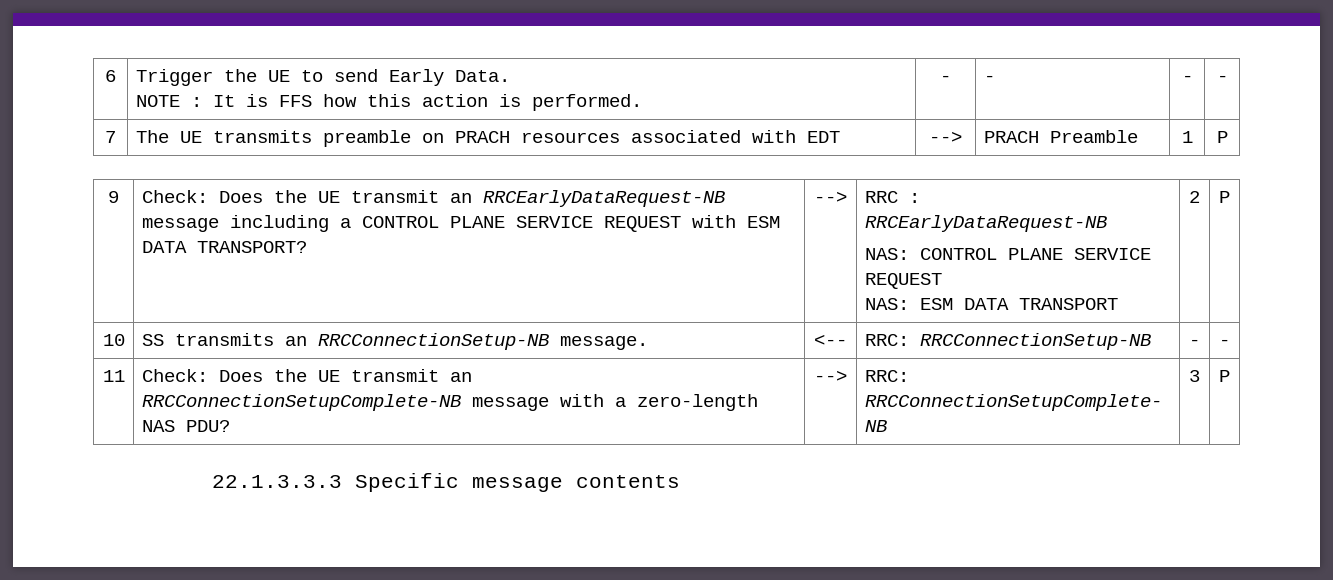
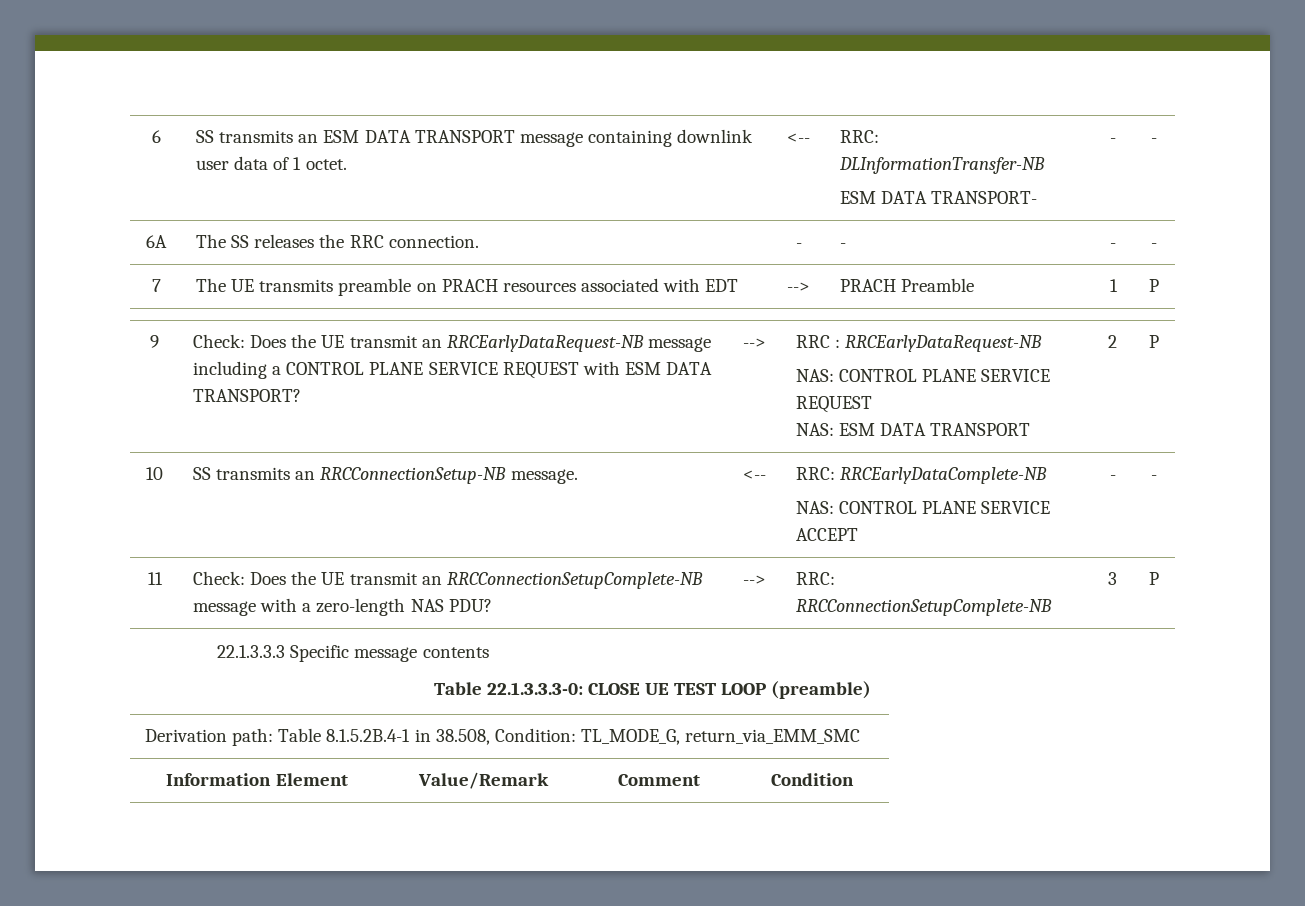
- 6 | Trigger the UE to send Early Data.
- NOTE : It is FFS how this action is performed. | - | - | - | -
+ 6 | SS transmits an ESM DATA TRANSPORT message containing downlink user data of 1 octet. | <-- | RRC: DLInformationTransfer-NB
+ ESM DATA TRANSPORT- | - | -
+ 6A | The SS releases the RRC connection. | - | - | - | -
- 10 | SS transmits an RRCConnectionSetup-NB message. | <-- | RRC: RRCConnectionSetup-NB | - | -
+ 10 | SS transmits an RRCConnectionSetup-NB message. | <-- | RRC: RRCEarlyDataComplete-NB
+ NAS: CONTROL PLANE SERVICE ACCEPT | - | -
+ Table 22.1.3.3.3-0: CLOSE UE TEST LOOP (preamble)
+ Derivation path: Table 8.1.5.2B.4-1 in 38.508, Condition: TL_MODE_G, return_via_EMM_SMC
+ Information Element | Value/Remark | Comment | Condition

